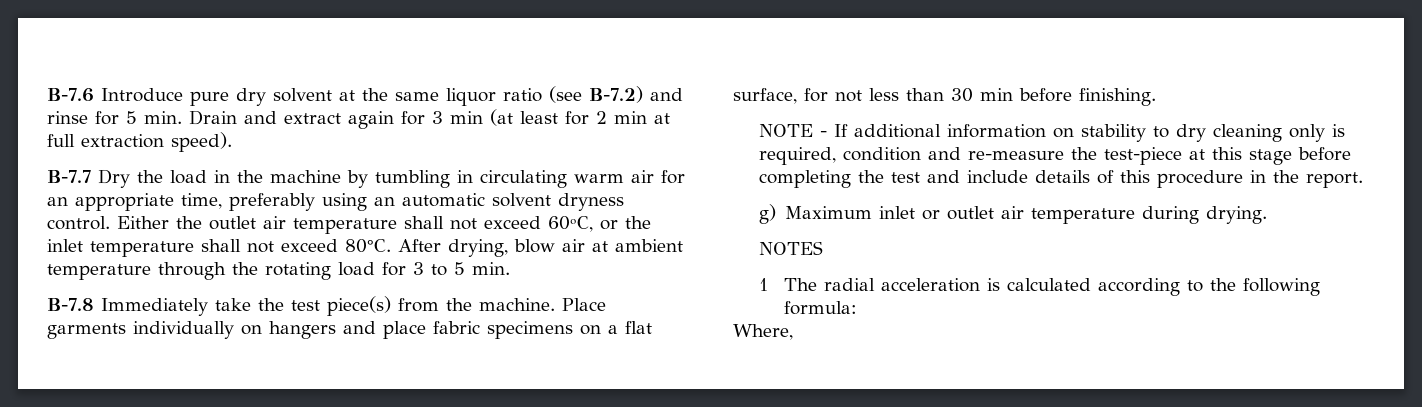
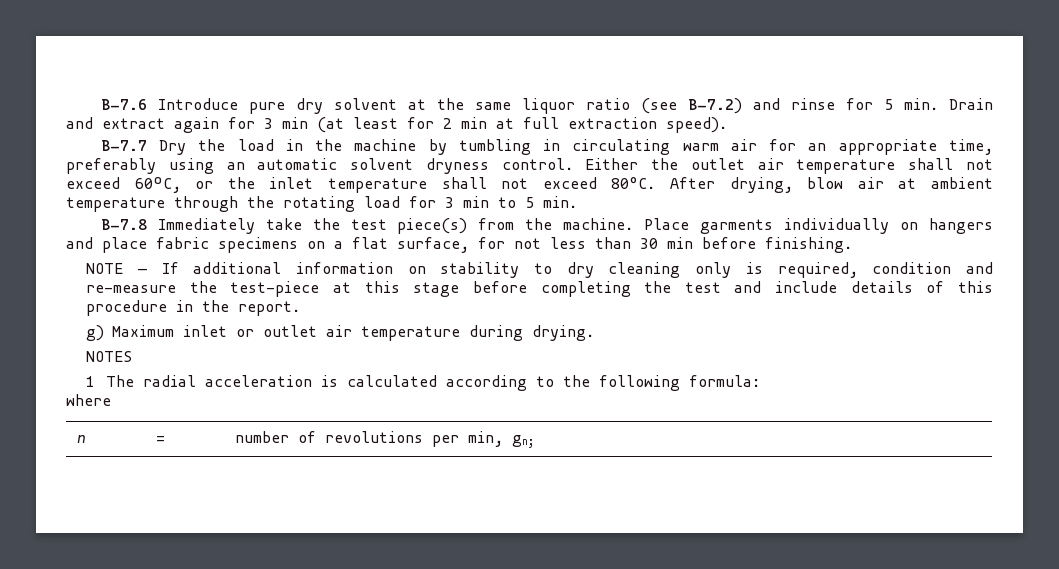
- After drying, blow air at ambient temperature through the rotating load for 3 to 5 min.
+ After drying, blow air at ambient temperature through the rotating load for 3 min to 5 min.
- NOTE - If additional information on stability to dry cleaning only is required, condition and re-measure the test-piece at this stage before completing the test and include details of this procedure in the report.
+ NOTE — If additional information on stability to dry cleaning only is required, condition and re-measure the test-piece at this stage before completing the test and include details of this procedure in the report.
- Where,
+ where
+ n | = | number of revolutions per min, gn;

